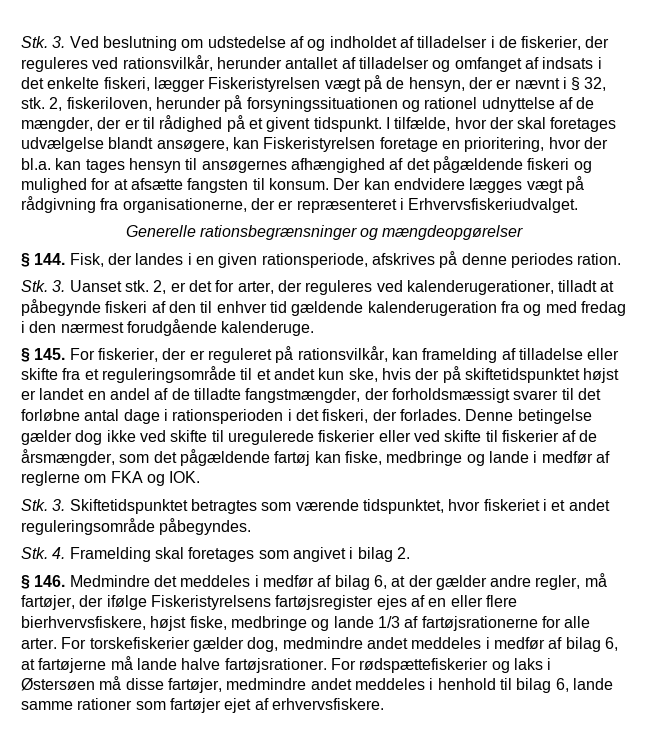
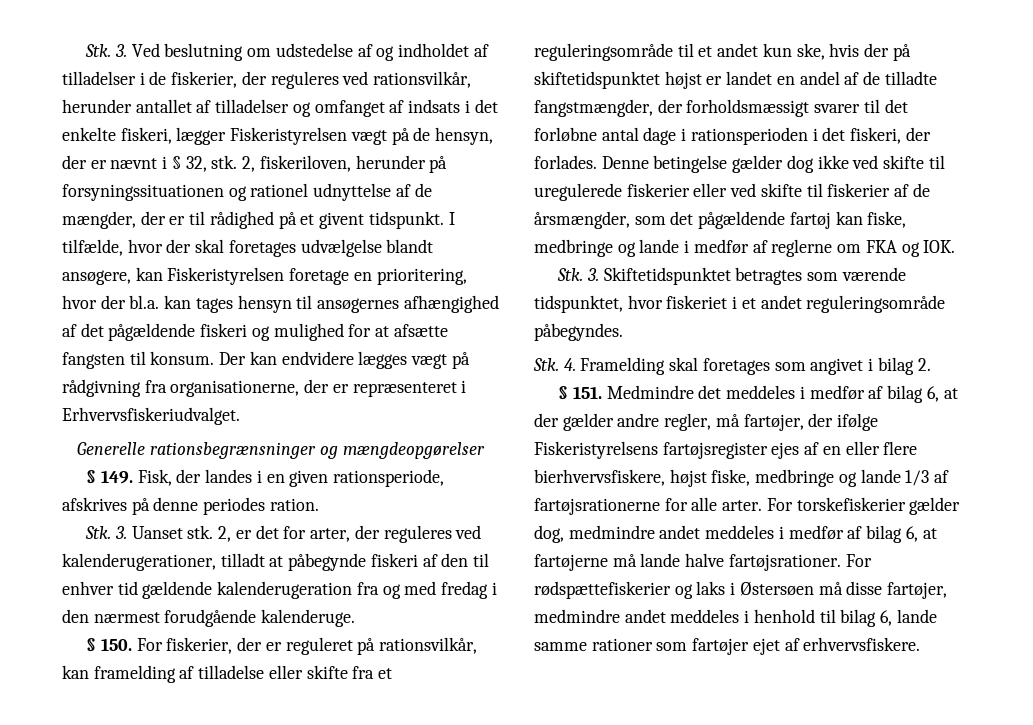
- § 144. Fisk, der landes i en given rationsperiode, afskrives på denne periodes ration.
+ § 149. Fisk, der landes i en given rationsperiode, afskrives på denne periodes ration.
- § 145. For fiskerier, der er reguleret på rationsvilkår, kan framelding af tilladelse eller skifte fra et reguleringsområde til et andet kun ske, hvis der på skiftetidspunktet højst er landet en andel af de tilladte fangstmængder, der forholdsmæssigt svarer til det forløbne antal dage i rationsperioden i det fiskeri, der forlades.
+ § 150. For fiskerier, der er reguleret på rationsvilkår, kan framelding af tilladelse eller skifte fra et reguleringsområde til et andet kun ske, hvis der på skiftetidspunktet højst er landet en andel af de tilladte fangstmængder, der forholdsmæssigt svarer til det forløbne antal dage i rationsperioden i det fiskeri, der forlades.
- § 146. Medmindre det meddeles i medfør af bilag 6, at der gælder andre regler, må fartøjer, der ifølge Fiskeristyrelsens fartøjsregister ejes af en eller flere bierhvervsfiskere, højst fiske, medbringe og lande 1/3 af fartøjsrationerne for alle arter.
+ § 151. Medmindre det meddeles i medfør af bilag 6, at der gælder andre regler, må fartøjer, der ifølge Fiskeristyrelsens fartøjsregister ejes af en eller flere bierhvervsfiskere, højst fiske, medbringe og lande 1/3 af fartøjsrationerne for alle arter.

